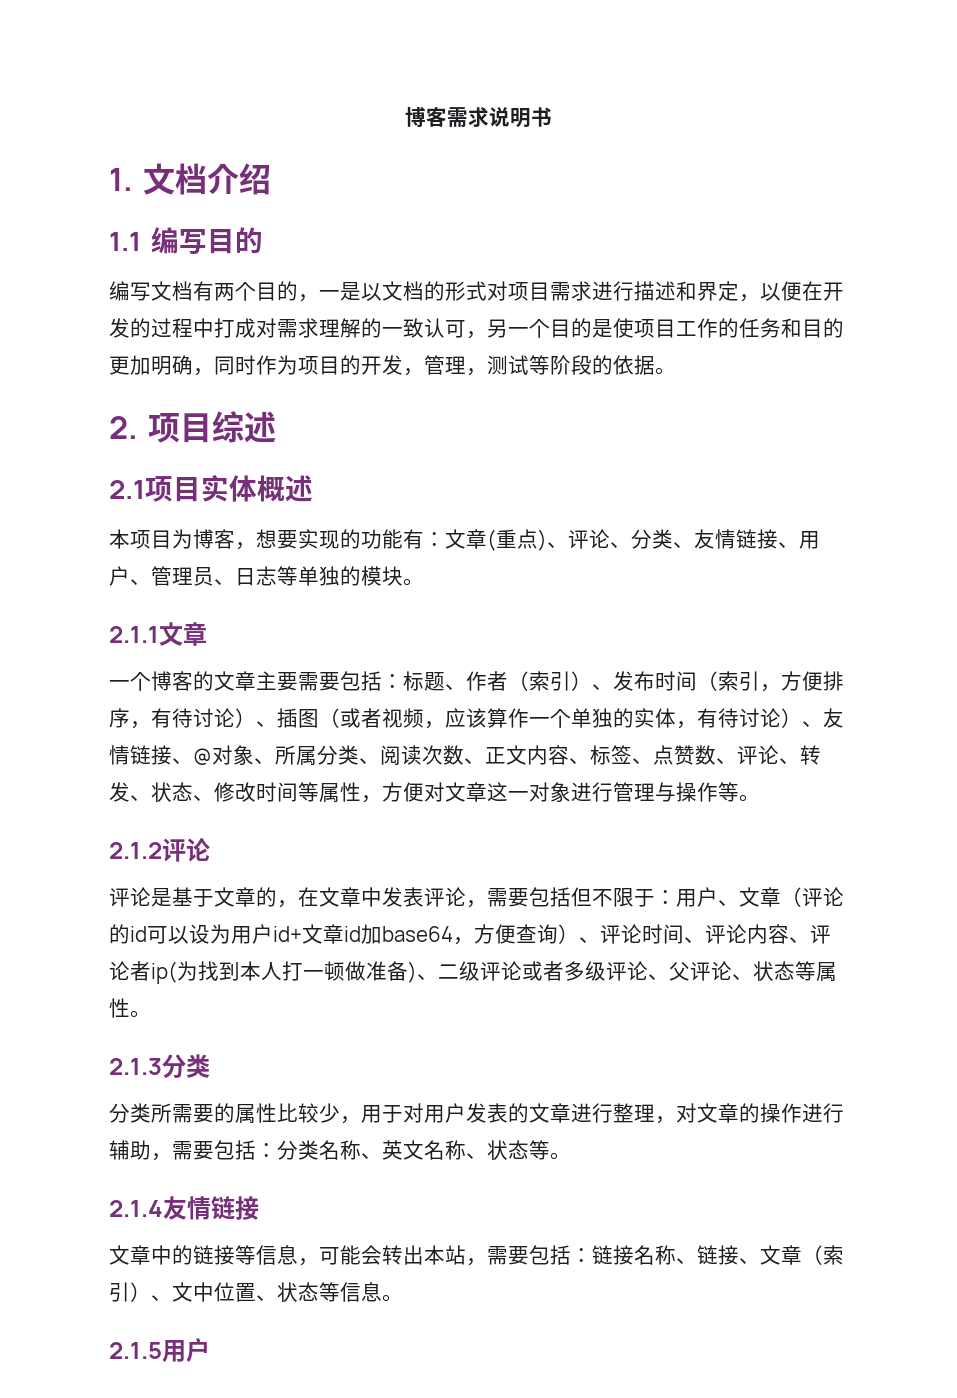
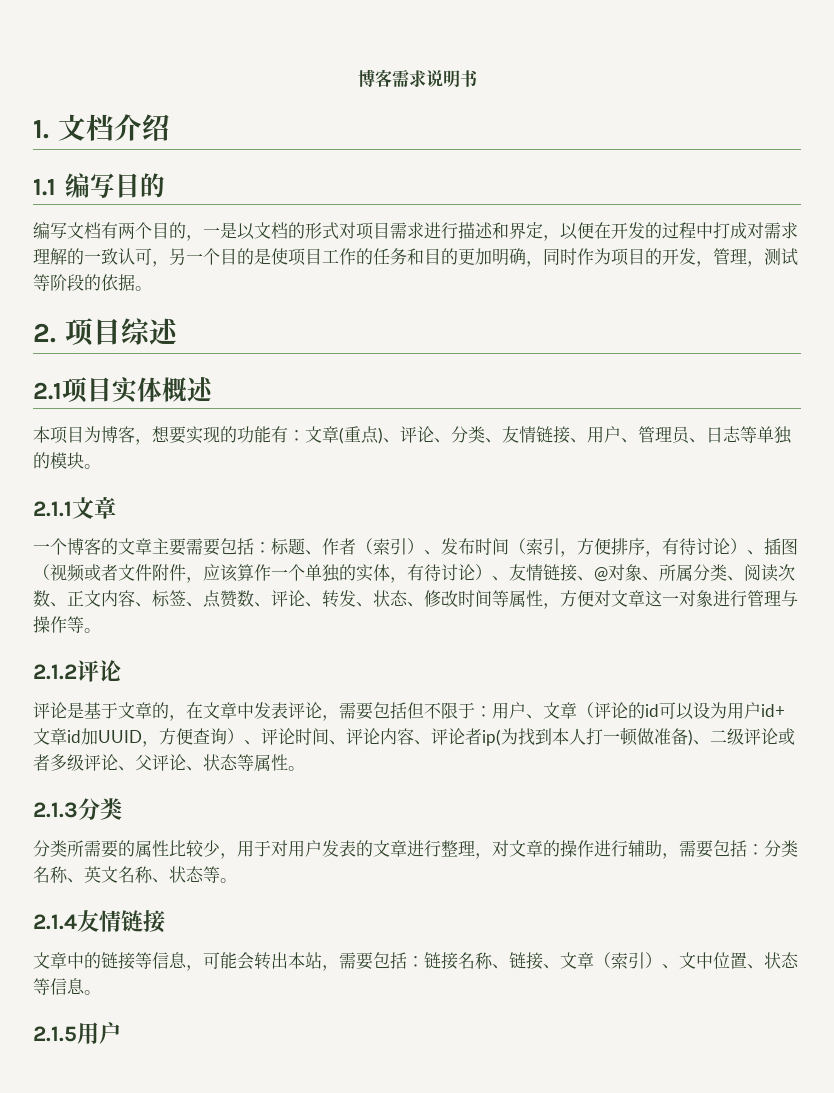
- 标题、作者（索引）、发布时间（索引，方便排序，有待讨论）、插图（或者视频，应该算作一个单独的实体，有待讨论）、友情链接、@对象、所属分类、阅读次数、正文内容、标签、点赞数、评论、转发、状态、修改时间等属性，方便对文章这一对象进行管理与操作等。
+ 标题、作者（索引）、发布时间（索引，方便排序，有待讨论）、插图（视频或者文件附件，应该算作一个单独的实体，有待讨论）、友情链接、@对象、所属分类、阅读次数、正文内容、标签、点赞数、评论、转发、状态、修改时间等属性，方便对文章这一对象进行管理与操作等。
- 评论是基于文章的，在文章中发表评论，需要包括但不限于：用户、文章（评论的id可以设为用户id+文章id加base64，方便查询）、评论时间、评论内容、评论者ip(为找到本人打一顿做准备)、二级评论或者多级评论、父评论、状态等属性。
+ 评论是基于文章的，在文章中发表评论，需要包括但不限于：用户、文章（评论的id可以设为用户id+文章id加UUID，方便查询）、评论时间、评论内容、评论者ip(为找到本人打一顿做准备)、二级评论或者多级评论、父评论、状态等属性。

